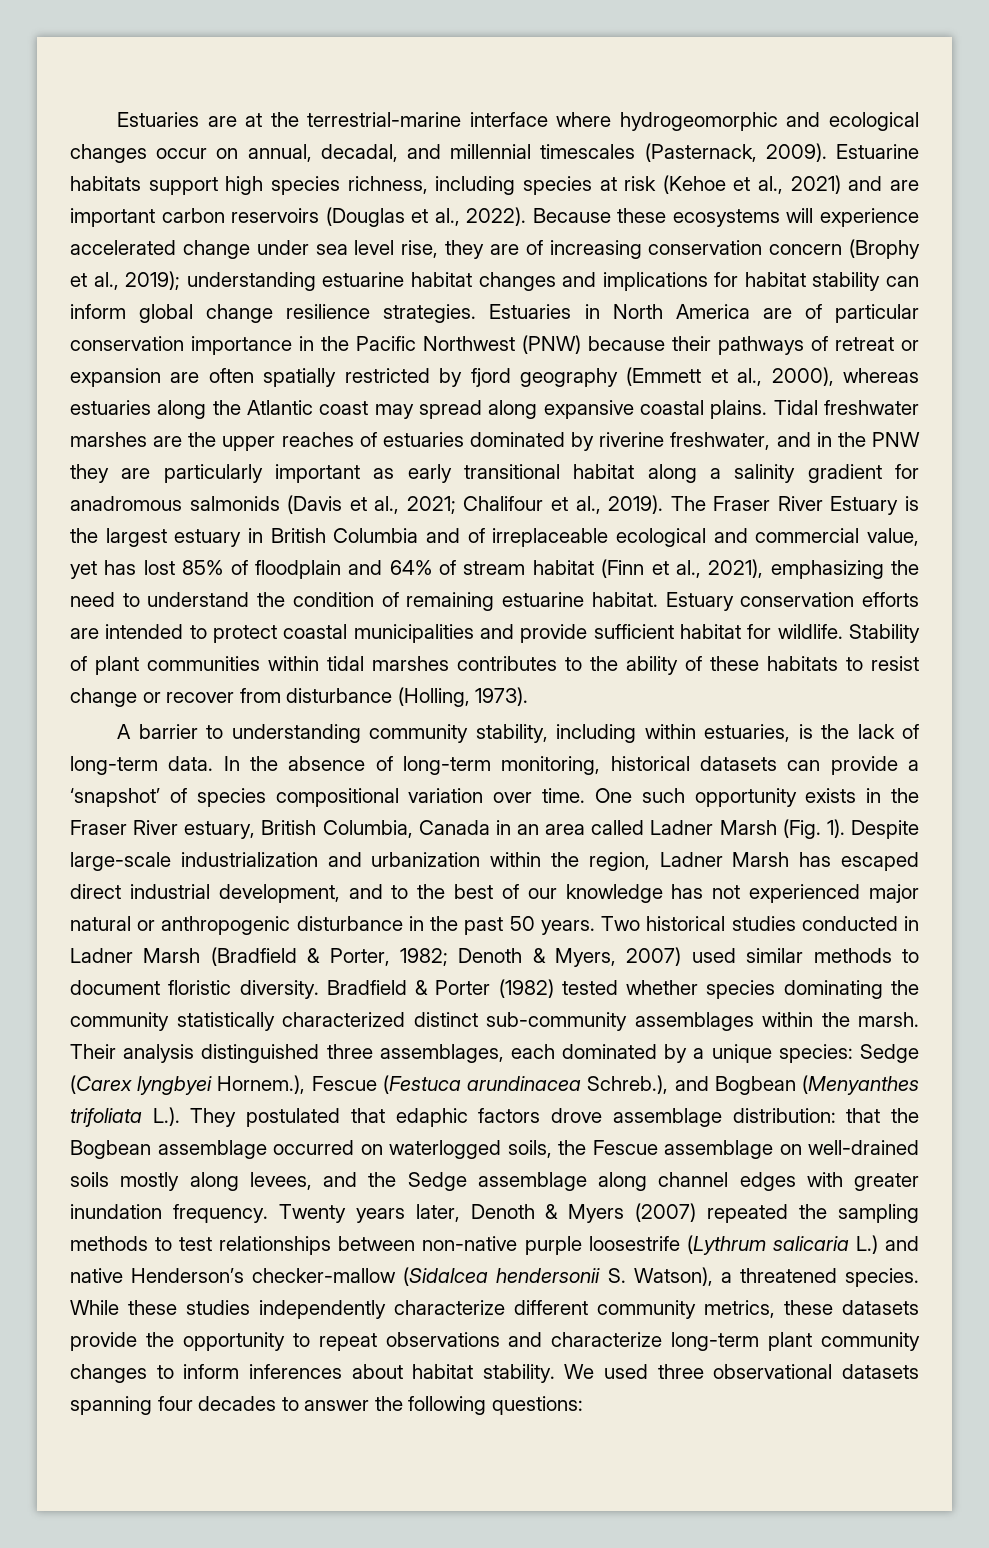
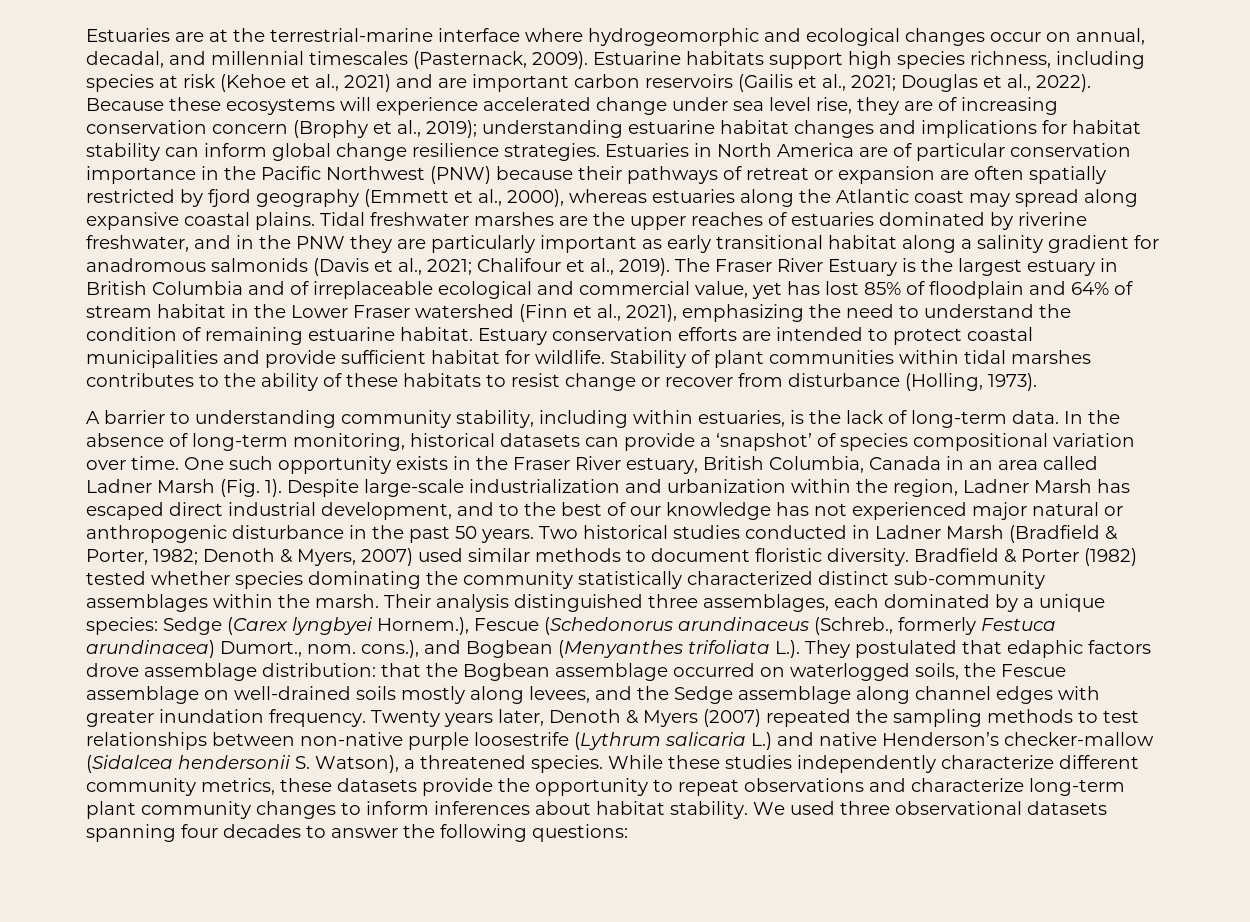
- Estuarine habitats support high species richness, including species at risk (Kehoe et al., 2021) and are important carbon reservoirs (Douglas et al., 2022).
+ Estuarine habitats support high species richness, including species at risk (Kehoe et al., 2021) and are important carbon reservoirs (Gailis et al., 2021; Douglas et al., 2022).
- The Fraser River Estuary is the largest estuary in British Columbia and of irreplaceable ecological and commercial value, yet has lost 85% of floodplain and 64% of stream habitat (Finn et al., 2021), emphasizing the need to understand the condition of remaining estuarine habitat.
+ The Fraser River Estuary is the largest estuary in British Columbia and of irreplaceable ecological and commercial value, yet has lost 85% of floodplain and 64% of stream habitat in the Lower Fraser watershed (Finn et al., 2021), emphasizing the need to understand the condition of remaining estuarine habitat.
- Their analysis distinguished three assemblages, each dominated by a unique species: Sedge (Carex lyngbyei Hornem.), Fescue (Festuca arundinacea Schreb.), and Bogbean (Menyanthes trifoliata L.). They postulated that edaphic factors drove assemblage distribution: that the Bogbean assemblage occurred on waterlogged soils, the Fescue assemblage on well-drained soils mostly along levees, and the Sedge assemblage along channel edges with greater inundation frequency.
+ Their analysis distinguished three assemblages, each dominated by a unique species: Sedge (Carex lyngbyei Hornem.), Fescue (Schedonorus arundinaceus (Schreb., formerly Festuca arundinacea) Dumort., nom. cons.), and Bogbean (Menyanthes trifoliata L.). They postulated that edaphic factors drove assemblage distribution: that the Bogbean assemblage occurred on waterlogged soils, the Fescue assemblage on well-drained soils mostly along levees, and the Sedge assemblage along channel edges with greater inundation frequency.

